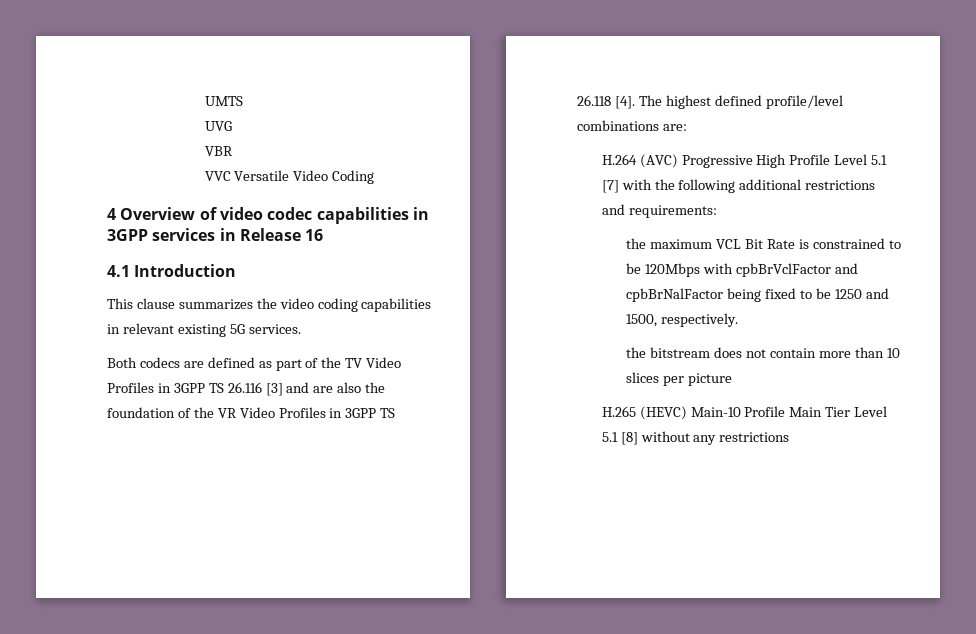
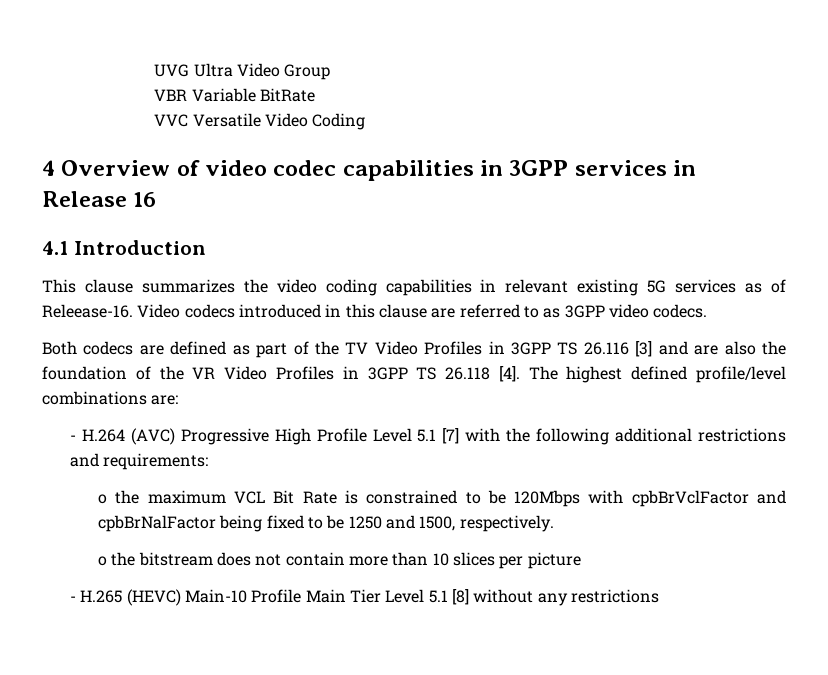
- UMTS
- UVG
+ UVG Ultra Video Group
- VBR
+ VBR Variable BitRate
- This clause summarizes the video coding capabilities in relevant existing 5G services.
+ This clause summarizes the video coding capabilities in relevant existing 5G services as of Releease-16. Video codecs introduced in this clause are referred to as 3GPP video codecs.
- H.264 (AVC) Progressive High Profile Level 5.1 [7] with the following additional restrictions and requirements:
+ - H.264 (AVC) Progressive High Profile Level 5.1 [7] with the following additional restrictions and requirements:
- the maximum VCL Bit Rate is constrained to be 120Mbps with cpbBrVclFactor and cpbBrNalFactor being fixed to be 1250 and 1500, respectively.
+ o the maximum VCL Bit Rate is constrained to be 120Mbps with cpbBrVclFactor and cpbBrNalFactor being fixed to be 1250 and 1500, respectively.
- the bitstream does not contain more than 10 slices per picture
+ o the bitstream does not contain more than 10 slices per picture
- H.265 (HEVC) Main-10 Profile Main Tier Level 5.1 [8] without any restrictions
+ - H.265 (HEVC) Main-10 Profile Main Tier Level 5.1 [8] without any restrictions

